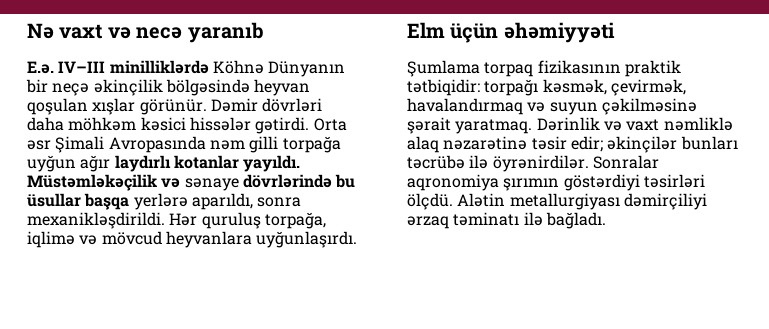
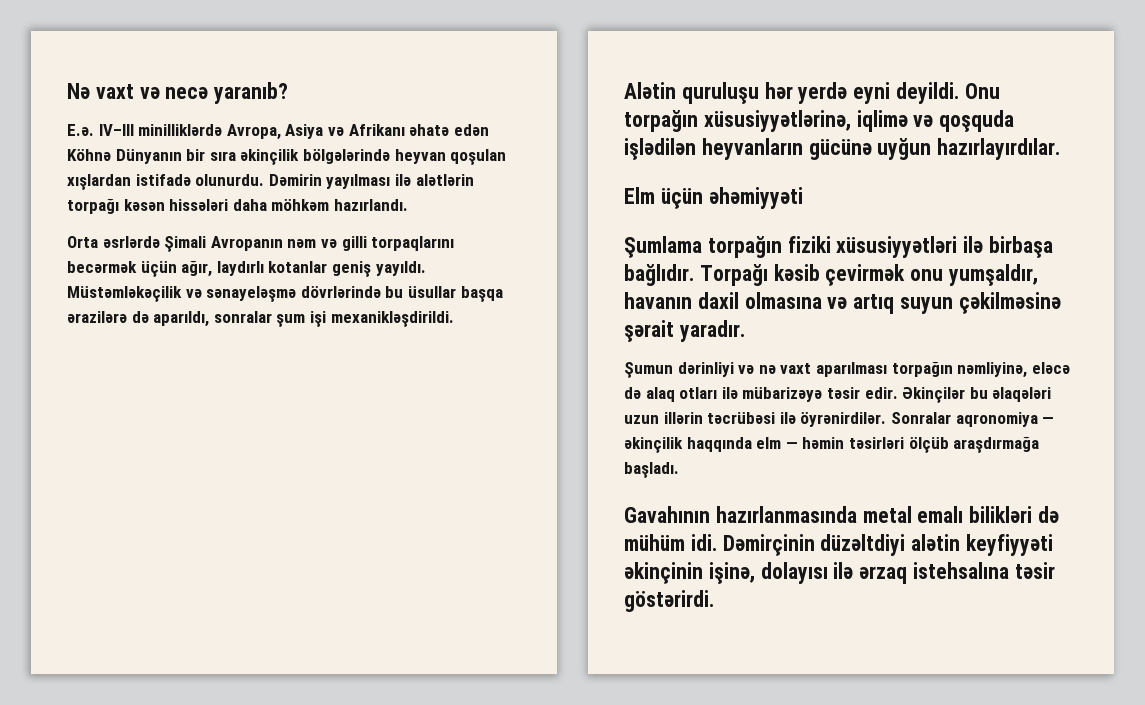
- Nə vaxt və necə yaranıb
+ Nə vaxt və necə yaranıb?
- E.ə. IV–III minilliklərdə Köhnə Dünyanın bir neçə əkinçilik bölgəsində heyvan qoşulan xışlar görünür. Dəmir dövrləri daha möhkəm kəsici hissələr gətirdi. Orta əsr Şimali Avropasında nəm gilli torpağa uyğun ağır laydırlı kotanlar yayıldı.
+ E.ə. IV–III minilliklərdə Avropa, Asiya və Afrikanı əhatə edən Köhnə Dünyanın bir sıra əkinçilik bölgələrində heyvan qoşulan xışlardan istifadə olunurdu. Dəmirin yayılması ilə alətlərin torpağı kəsən hissələri daha möhkəm hazırlandı.
+ Orta əsrlərdə Şimali Avropanın nəm və gilli torpaqlarını becərmək üçün ağır, laydırlı kotanlar geniş yayıldı.
- Müstəmləkəçilik və sənaye dövrlərində bu üsullar başqa yerlərə aparıldı, sonra mexanikləşdirildi. Hər quruluş torpağa, iqlimə və mövcud heyvanlara uyğunlaşırdı.
+ Müstəmləkəçilik və sənayeləşmə dövrlərində bu üsullar başqa ərazilərə də aparıldı, sonralar şum işi mexanikləşdirildi.
+ Alətin quruluşu hər yerdə eyni deyildi. Onu torpağın xüsusiyyətlərinə, iqlimə və qoşquda işlədilən heyvanların gücünə uyğun hazırlayırdılar.
  Elm üçün əhəmiyyəti
- Şumlama torpaq fizikasının praktik tətbiqidir: torpağı kəsmək, çevirmək, havalandırmaq və suyun çəkilməsinə şərait yaratmaq. Dərinlik və vaxt nəmliklə alaq nəzarətinə təsir edir; əkinçilər bunları təcrübə ilə öyrənirdilər. Sonralar aqronomiya şırımın göstərdiyi təsirləri ölçdü. Alətin metallurgiyası dəmirçiliyi ərzaq təminatı ilə bağladı.
+ Şumlama torpağın fiziki xüsusiyyətləri ilə birbaşa bağlıdır. Torpağı kəsib çevirmək onu yumşaldır, havanın daxil olmasına və artıq suyun çəkilməsinə şərait yaradır.
+ Şumun dərinliyi və nə vaxt aparılması torpağın nəmliyinə, eləcə də alaq otları ilə mübarizəyə təsir edir. Əkinçilər bu əlaqələri uzun illərin təcrübəsi ilə öyrənirdilər. Sonralar aqronomiya — əkinçilik haqqında elm — həmin təsirləri ölçüb araşdırmağa başladı.
+ Gavahının hazırlanmasında metal emalı bilikləri də mühüm idi. Dəmirçinin düzəltdiyi alətin keyfiyyəti əkinçinin işinə, dolayısı ilə ərzaq istehsalına təsir göstərirdi.

